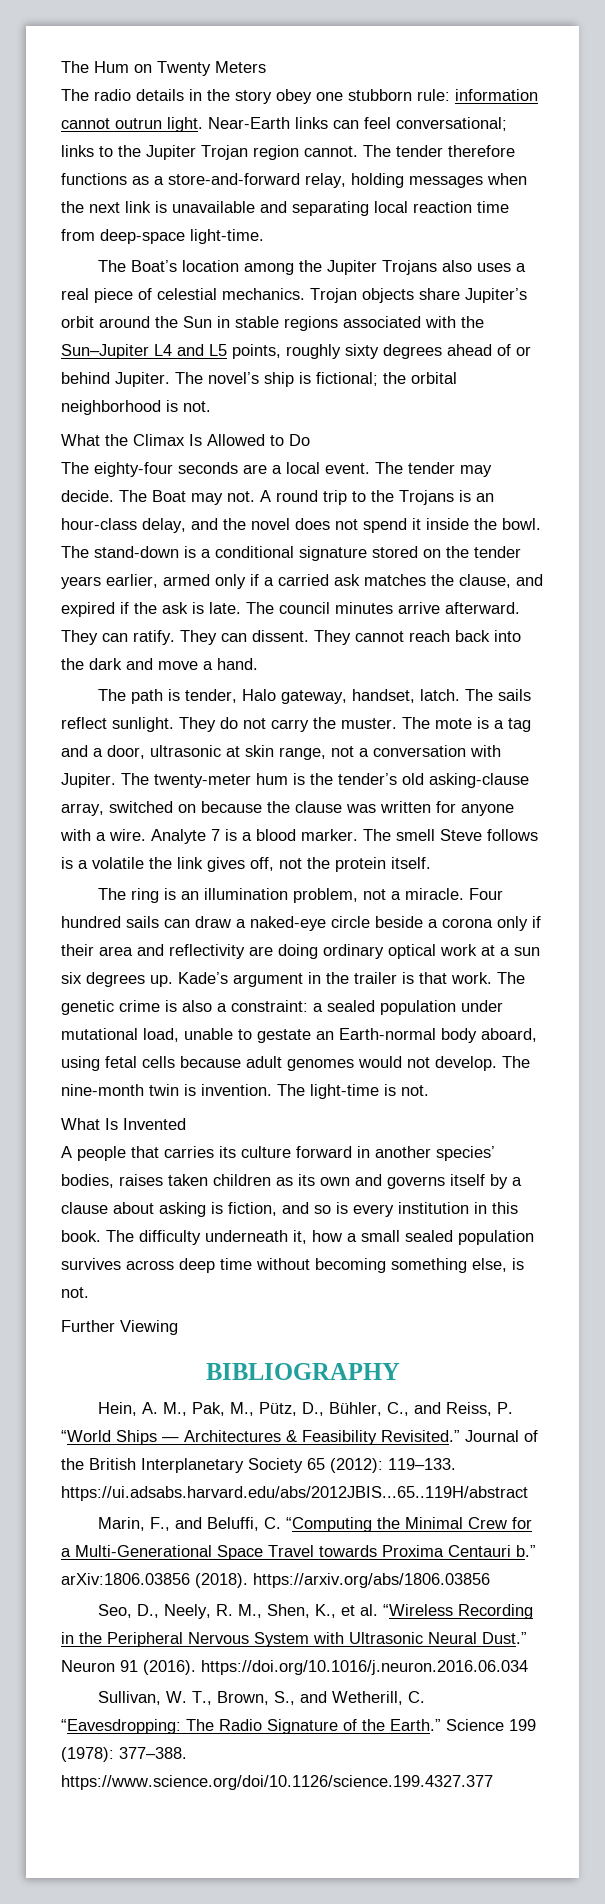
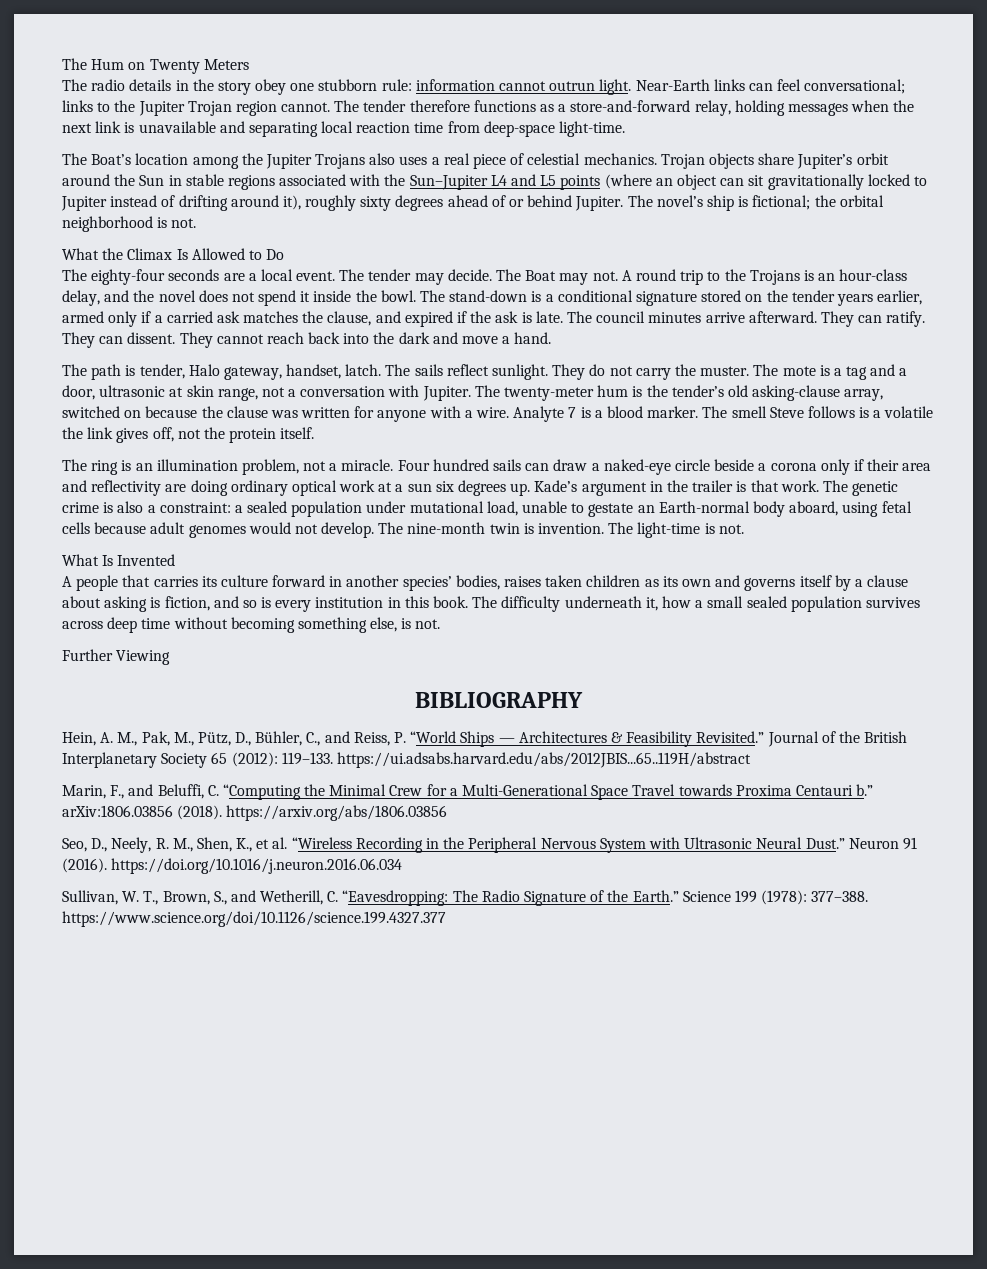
- Trojan objects share Jupiter’s orbit around the Sun in stable regions associated with the Sun–Jupiter L4 and L5 points, roughly sixty degrees ahead of or behind Jupiter.
+ Trojan objects share Jupiter’s orbit around the Sun in stable regions associated with the Sun–Jupiter L4 and L5 points (where an object can sit gravitationally locked to Jupiter instead of drifting around it), roughly sixty degrees ahead of or behind Jupiter.

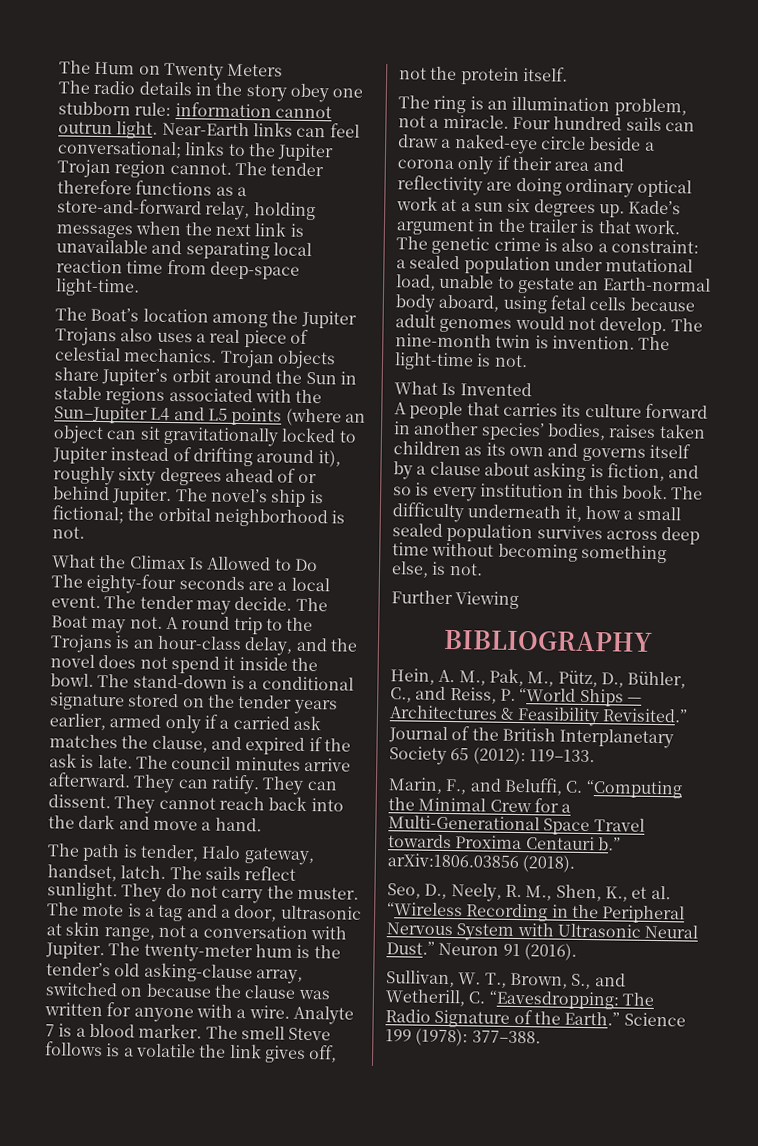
- Journal of the British Interplanetary Society 65 (2012): 119–133. https://ui.adsabs.harvard.edu/abs/2012JBIS...65..119H/abstract
+ Journal of the British Interplanetary Society 65 (2012): 119–133.
- Marin, F., and Beluffi, C. “Computing the Minimal Crew for a Multi-Generational Space Travel towards Proxima Centauri b.” arXiv:1806.03856 (2018). https://arxiv.org/abs/1806.03856
+ Marin, F., and Beluffi, C. “Computing the Minimal Crew for a Multi-Generational Space Travel towards Proxima Centauri b.” arXiv:1806.03856 (2018).
- Neuron 91 (2016). https://doi.org/10.1016/j.neuron.2016.06.034
+ Neuron 91 (2016).
- Science 199 (1978): 377–388. https://www.science.org/doi/10.1126/science.199.4327.377
+ Science 199 (1978): 377–388.

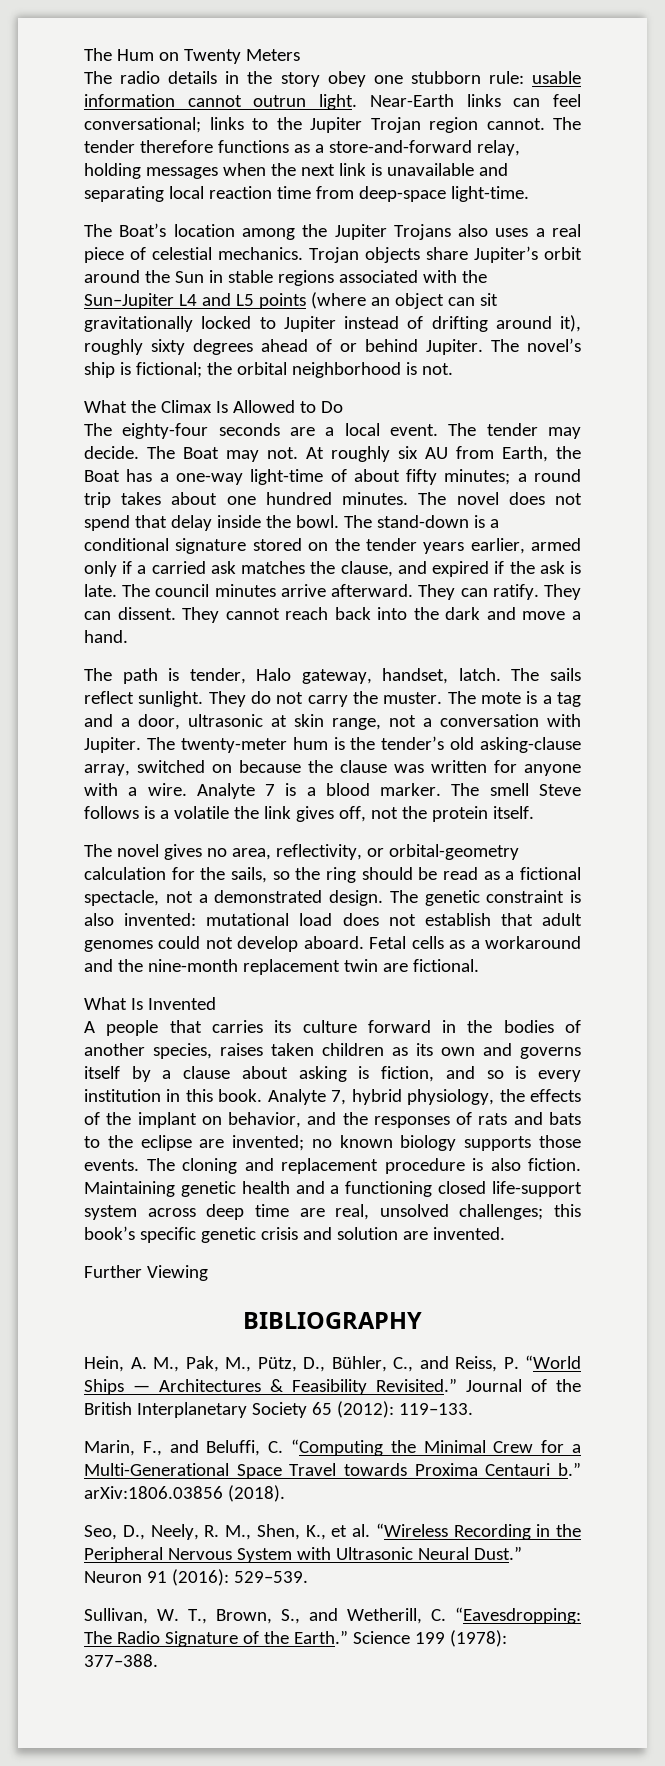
- The radio details in the story obey one stubborn rule: information cannot outrun light.
+ The radio details in the story obey one stubborn rule: usable information cannot outrun light.
- A round trip to the Trojans is an hour-class delay, and the novel does not spend it inside the bowl.
+ At roughly six AU from Earth, the Boat has a one-way light-time of about fifty minutes; a round trip takes about one hundred minutes. The novel does not spend that delay inside the bowl.
- The ring is an illumination problem, not a miracle. Four hundred sails can draw a naked-eye circle beside a corona only if their area and reflectivity are doing ordinary optical work at a sun six degrees up. Kade’s argument in the trailer is that work.
+ The novel gives no area, reflectivity, or orbital-geometry calculation for the sails, so the ring should be read as a fictional spectacle, not a demonstrated design.
- The genetic crime is also a constraint: a sealed population under mutational load, unable to gestate an Earth-normal body aboard, using fetal cells because adult genomes would not develop. The nine-month twin is invention. The light-time is not.
+ The genetic constraint is also invented: mutational load does not establish that adult genomes could not develop aboard. Fetal cells as a workaround and the nine-month replacement twin are fictional.
- A people that carries its culture forward in another species’ bodies, raises taken children as its own and governs itself by a clause about asking is fiction, and so is every institution in this book.
+ A people that carries its culture forward in the bodies of another species, raises taken children as its own and governs itself by a clause about asking is fiction, and so is every institution in this book.
- The difficulty underneath it, how a small sealed population survives across deep time without becoming something else, is not.
+ Analyte 7, hybrid physiology, the effects of the implant on behavior, and the responses of rats and bats to the eclipse are invented; no known biology supports those events. The cloning and replacement procedure is also fiction. Maintaining genetic health and a functioning closed life-support system across deep time are real, unsolved challenges; this book’s specific genetic crisis and solution are invented.
- Neuron 91 (2016).
+ Neuron 91 (2016): 529–539.

